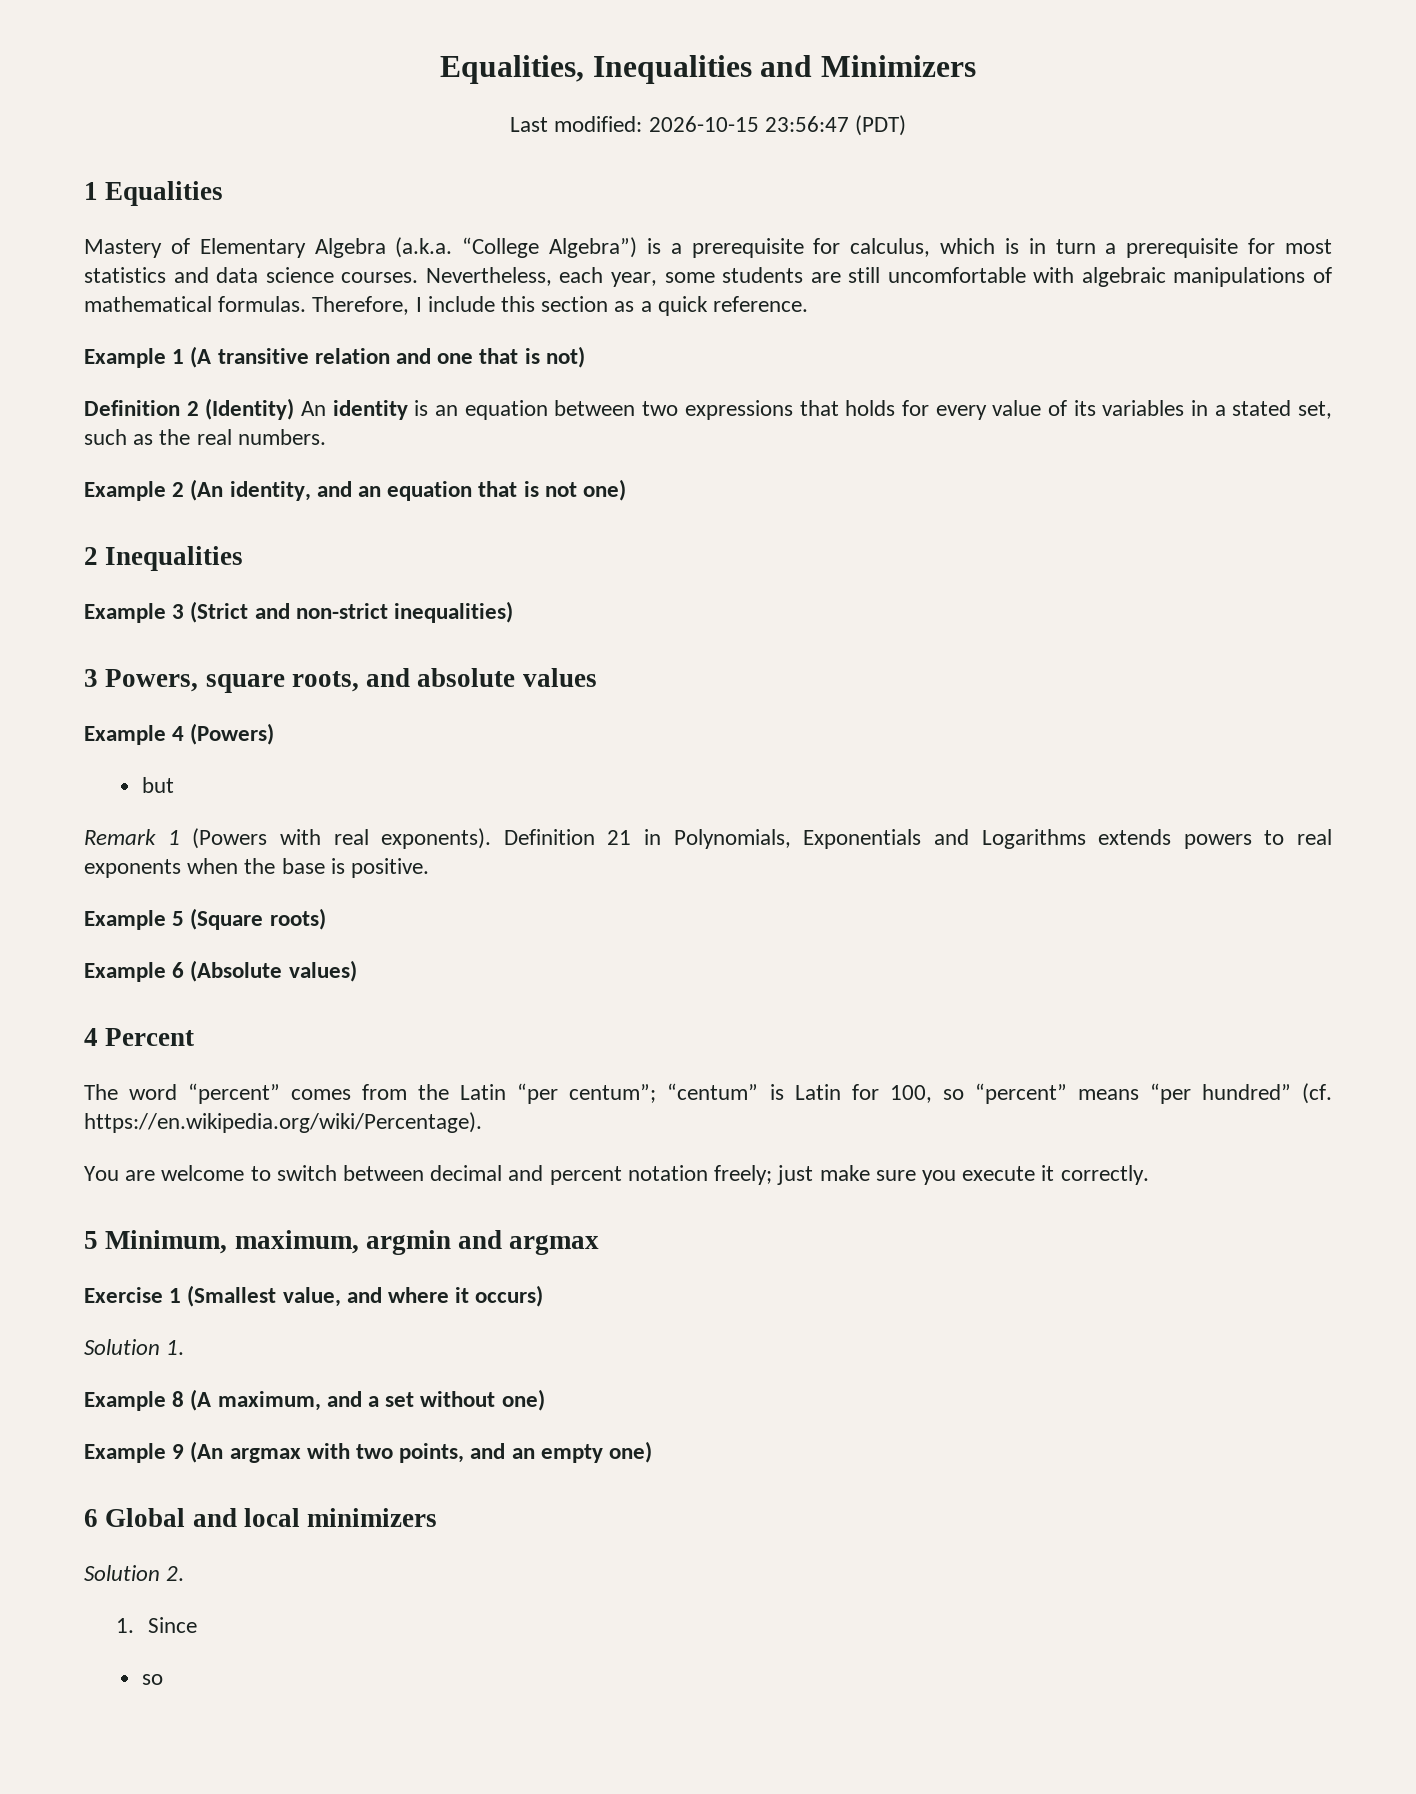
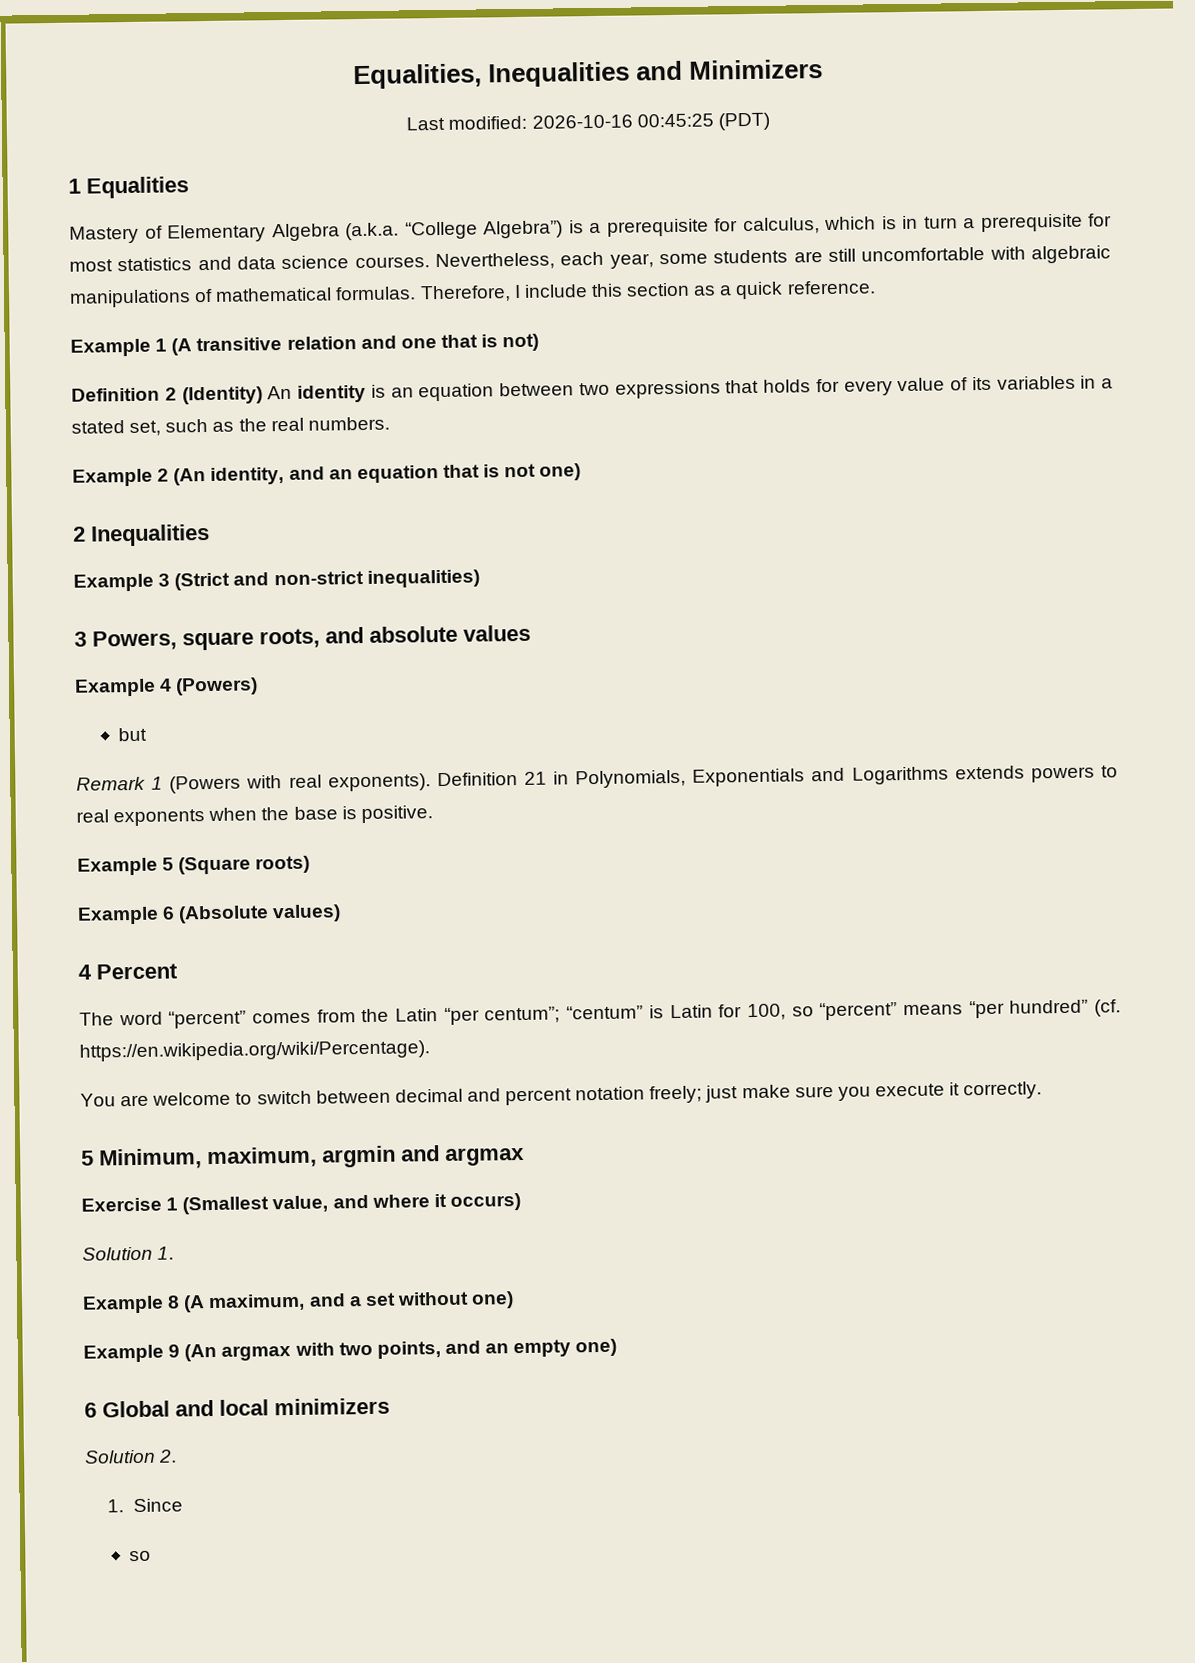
- Last modified: 2026-10-15 23:56:47 (PDT)
+ Last modified: 2026-10-16 00:45:25 (PDT)

